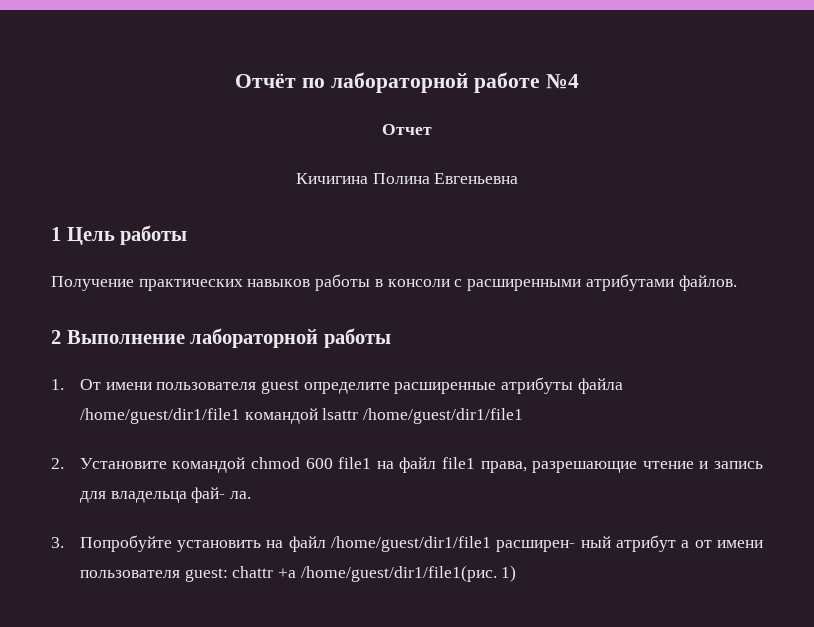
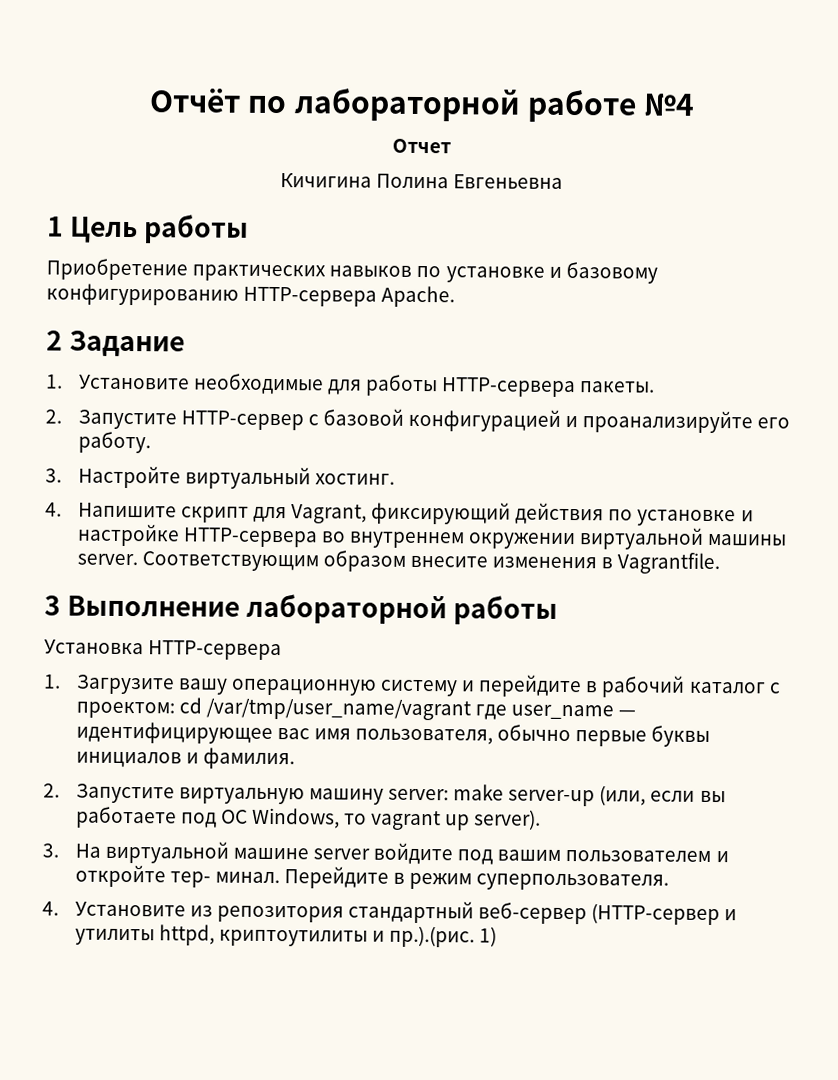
- Получение практических навыков работы в консоли с расширенными атрибутами файлов.
- 2 Выполнение лабораторной работы
+ Приобретение практических навыков по установке и базовому конфигурированию HTTP-сервера Apache.
+ 2 Задание
+ 1. Установите необходимые для работы HTTP-сервера пакеты.
+ 2. Запустите HTTP-сервер с базовой конфигурацией и проанализируйте его работу.
+ 3. Настройте виртуальный хостинг.
+ 4. Напишите скрипт для Vagrant, фиксирующий действия по установке и настройке HTTP-сервера во внутреннем окружении виртуальной машины server. Соответствующим образом внесите изменения в Vagrantfile.
+ 3 Выполнение лабораторной работы
- 1. От имени пользователя guest определите расширенные атрибуты файла /home/guest/dir1/file1 командой lsattr /home/guest/dir1/file1
- 2. Установите командой chmod 600 file1 на файл file1 права, разрешающие чтение и запись для владельца фай- ла.
- 3. Попробуйте установить на файл /home/guest/dir1/file1 расширен- ный атрибут a от имени пользователя guest: chattr +a /home/guest/dir1/file1(рис. 1)
+ Установка HTTP-сервера
+ 1. Загрузите вашу операционную систему и перейдите в рабочий каталог с проектом: cd /var/tmp/user_name/vagrant где user_name — идентифицирующее вас имя пользователя, обычно первые буквы инициалов и фамилия.
+ 2. Запустите виртуальную машину server: make server-up (или, если вы работаете под ОС Windows, то vagrant up server).
+ 3. На виртуальной машине server войдите под вашим пользователем и откройте тер- минал. Перейдите в режим суперпользователя.
+ 4. Установите из репозитория стандартный веб-сервер (HTTP-сервер и утилиты httpd, криптоутилиты и пр.).(рис. 1)

